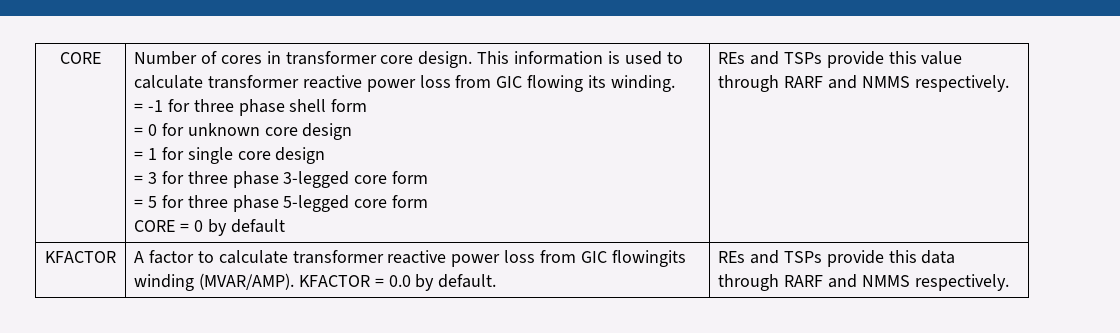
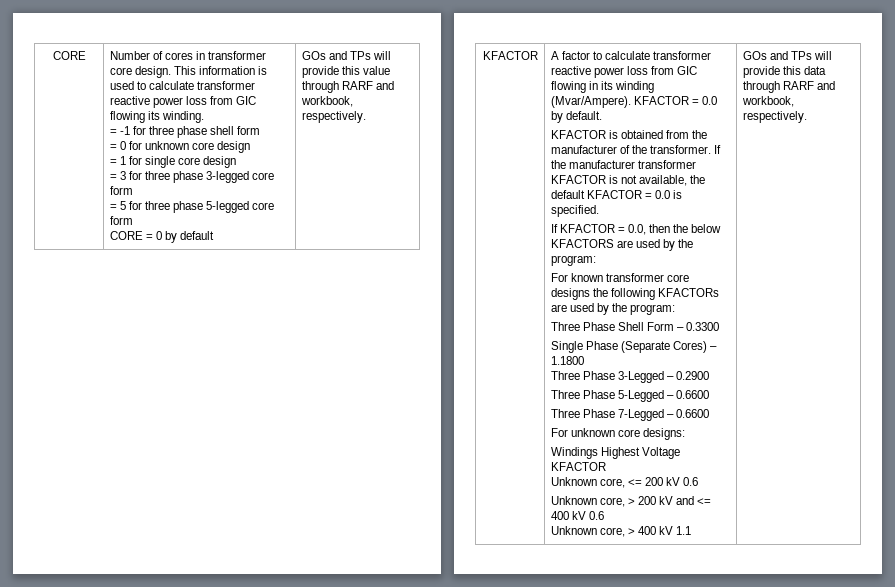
- REs and TSPs provide this value through RARF and NMMS respectively.
+ GOs and TPs will provide this value through RARF and workbook, respectively.
- A factor to calculate transformer reactive power loss from GIC flowingits winding (MVAR/AMP).
+ A factor to calculate transformer reactive power loss from GIC flowing in its winding (Mvar/Ampere).
- REs and TSPs provide this data through RARF and NMMS respectively.
+ KFACTOR is obtained from the manufacturer of the transformer. If the manufacturer transformer KFACTOR is not available, the default KFACTOR = 0.0 is specified.
+ If KFACTOR = 0.0, then the below KFACTORS are used by the program:
+ For known transformer core designs the following KFACTORs are used by the program:
+ Three Phase Shell Form – 0.3300
+ Single Phase (Separate Cores) – 1.1800
+ Three Phase 3-Legged – 0.2900
+ Three Phase 5-Legged – 0.6600
+ Three Phase 7-Legged – 0.6600
+ For unknown core designs:
+ Windings Highest Voltage KFACTOR
+ Unknown core, <= 200 kV 0.6
+ Unknown core, > 200 kV and <= 400 kV 0.6
+ Unknown core, > 400 kV 1.1 | GOs and TPs will provide this data through RARF and workbook, respectively.

